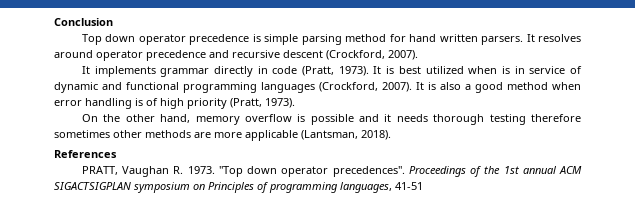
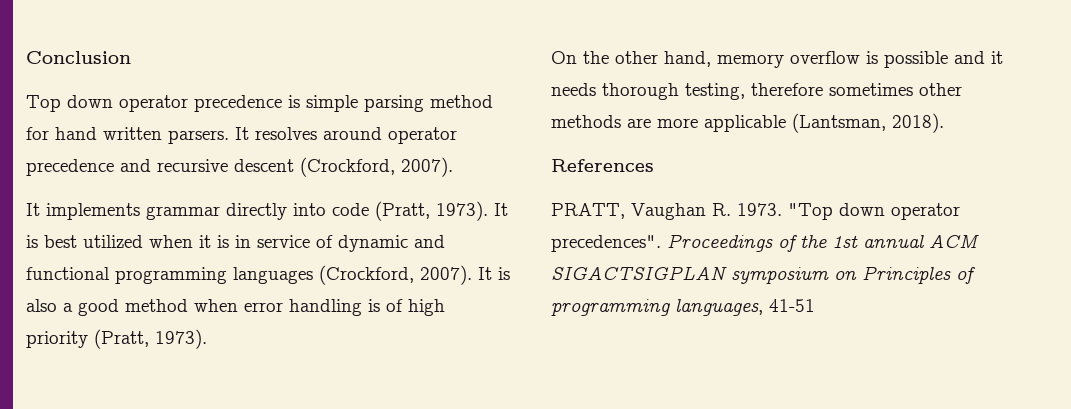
- It implements grammar directly in code (Pratt, 1973).
+ It implements grammar directly into code (Pratt, 1973).
- It is best utilized when is in service of dynamic and functional programming languages (Crockford, 2007).
+ It is best utilized when it is in service of dynamic and functional programming languages (Crockford, 2007).
- On the other hand, memory overflow is possible and it needs thorough testing therefore sometimes other methods are more applicable (Lantsman, 2018).
+ On the other hand, memory overflow is possible and it needs thorough testing, therefore sometimes other methods are more applicable (Lantsman, 2018).

